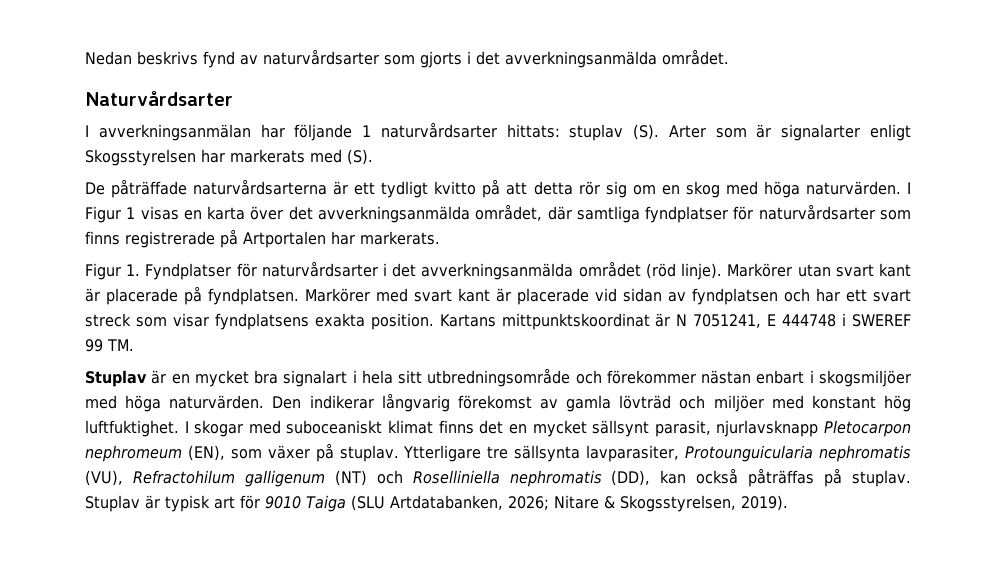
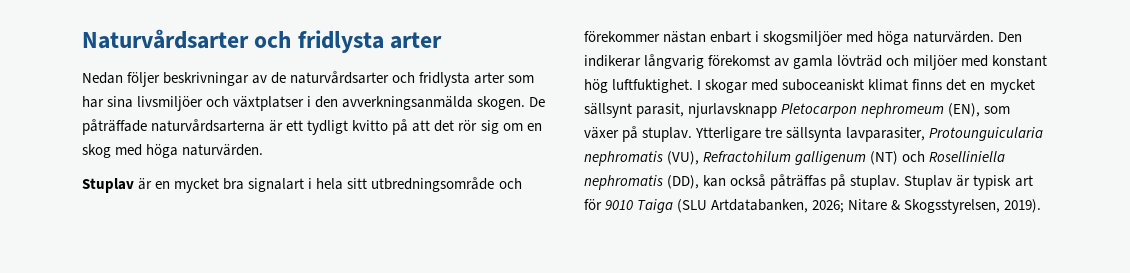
- Nedan beskrivs fynd av naturvårdsarter som gjorts i det avverkningsanmälda området.
- Naturvårdsarter
- I avverkningsanmälan har följande 1 naturvårdsarter hittats: stuplav (S). Arter som är signalarter enligt Skogsstyrelsen har markerats med (S).
- De påträffade naturvårdsarterna är ett tydligt kvitto på att detta rör sig om en skog med höga naturvärden. I Figur 1 visas en karta över det avverkningsanmälda området, där samtliga fyndplatser för naturvårdsarter som finns registrerade på Artportalen har markerats.
- Figur 1. Fyndplatser för naturvårdsarter i det avverkningsanmälda området (röd linje). Markörer utan svart kant är placerade på fyndplatsen. Markörer med svart kant är placerade vid sidan av fyndplatsen och har ett svart streck som visar fyndplatsens exakta position. Kartans mittpunktskoordinat är N 7051241, E 444748 i SWEREF 99 TM.
+ Naturvårdsarter och fridlysta arter
+ Nedan följer beskrivningar av de naturvårdsarter och fridlysta arter som har sina livsmiljöer och växtplatser i den avverkningsanmälda skogen. De påträffade naturvårdsarterna är ett tydligt kvitto på att det rör sig om en skog med höga naturvärden.

